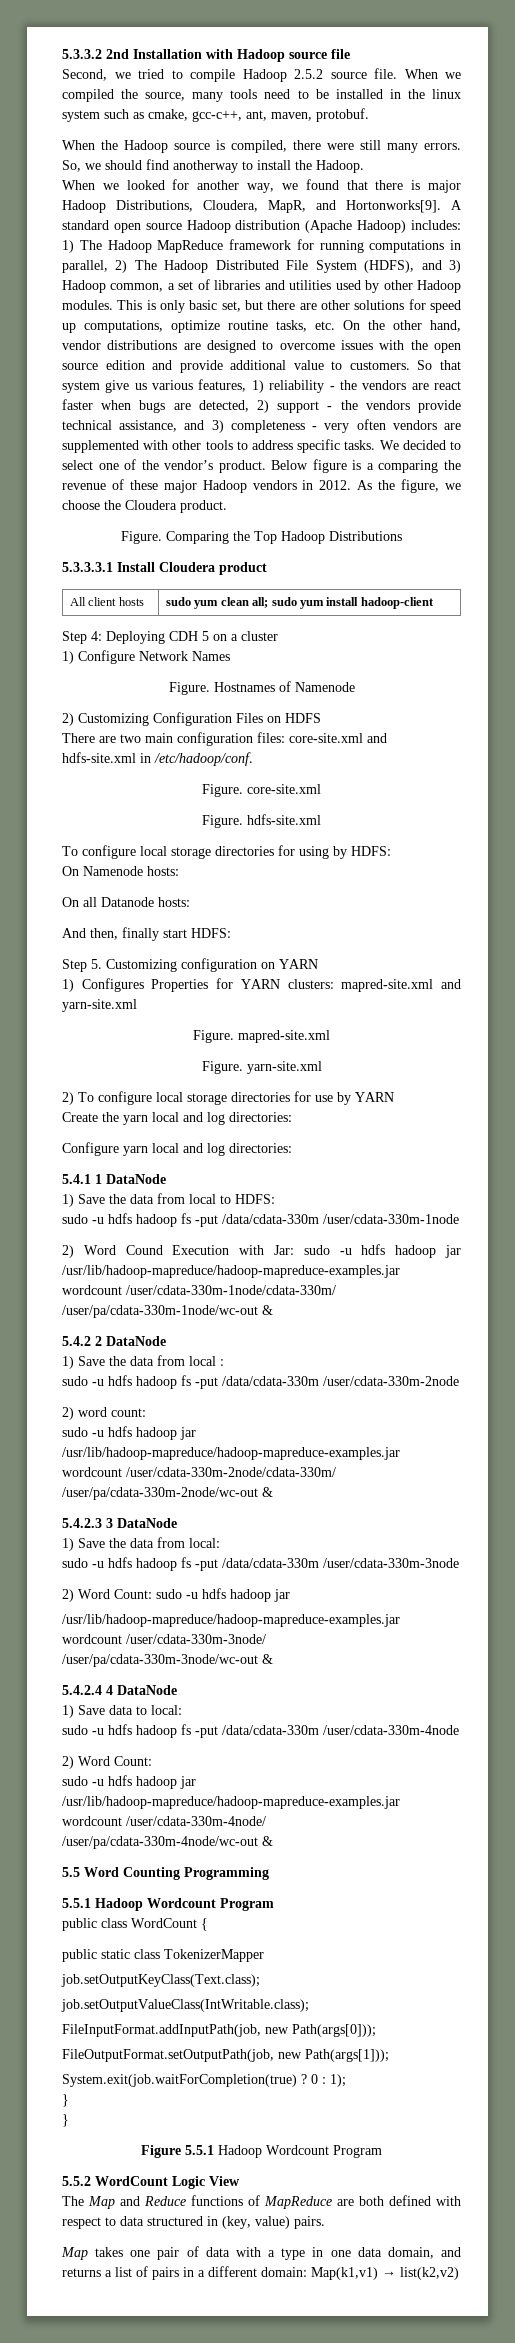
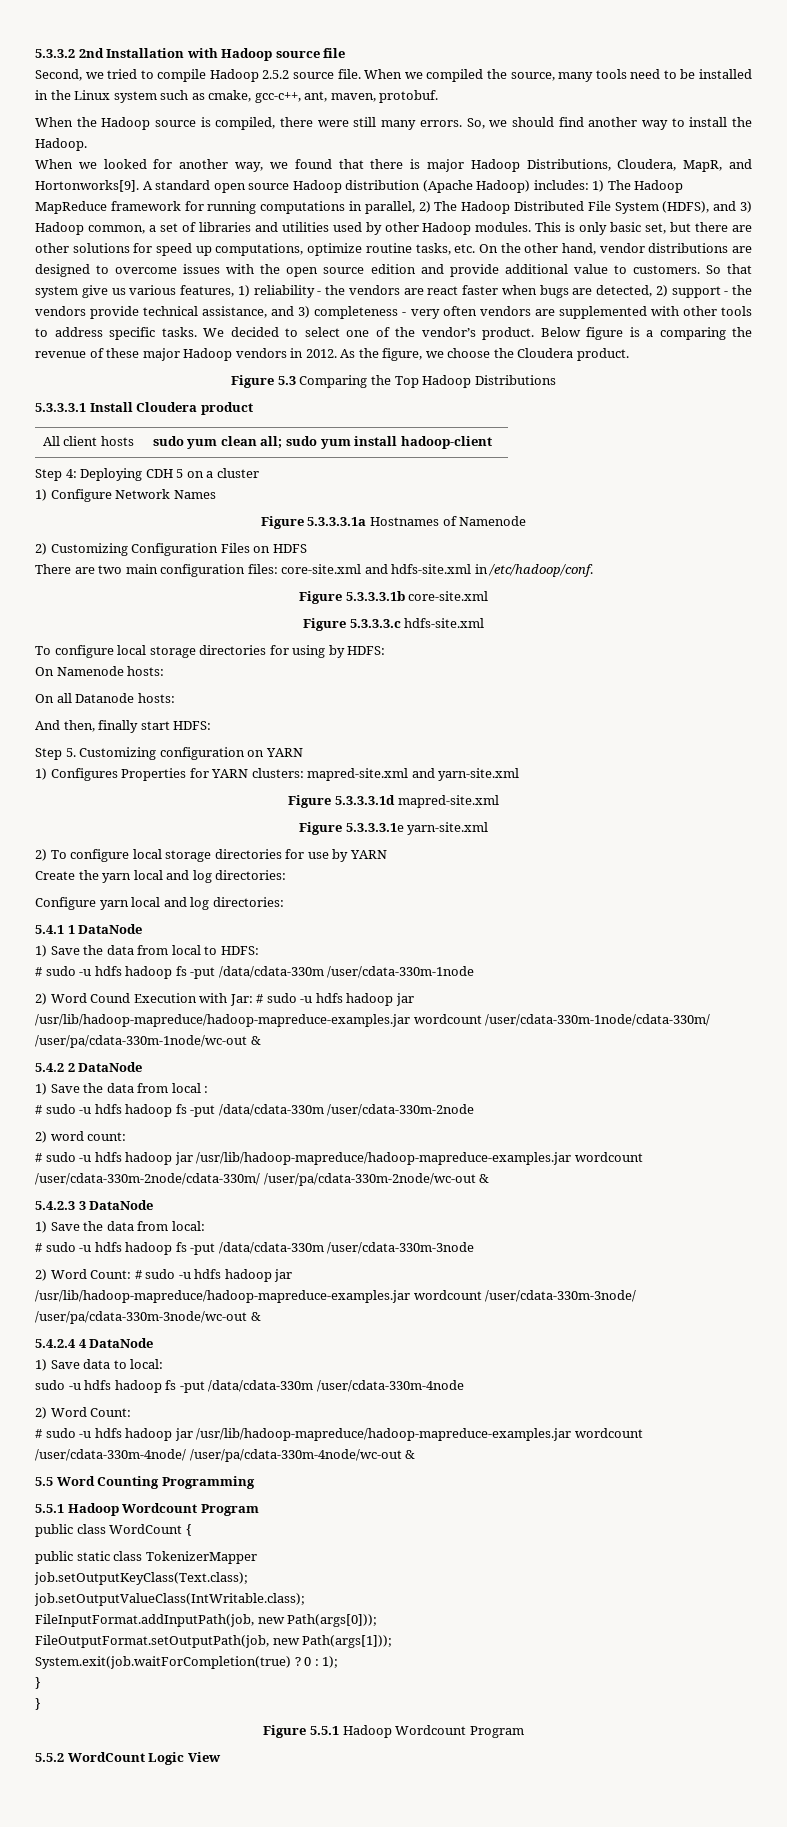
- When we compiled the source, many tools need to be installed in the linux system such as cmake, gcc-c++, ant, maven, protobuf.
+ When we compiled the source, many tools need to be installed in the Linux system such as cmake, gcc-c++, ant, maven, protobuf.
- So, we should find anotherway to install the Hadoop.
+ So, we should find another way to install the Hadoop.
- Figure. Comparing the Top Hadoop Distributions
+ Figure 5.3 Comparing the Top Hadoop Distributions
- Figure. Hostnames of Namenode
+ Figure 5.3.3.3.1a Hostnames of Namenode
- Figure. core-site.xml
+ Figure 5.3.3.3.1b core-site.xml
- Figure. hdfs-site.xml
+ Figure 5.3.3.3.c hdfs-site.xml
- Figure. mapred-site.xml
+ Figure 5.3.3.3.1d mapred-site.xml
- Figure. yarn-site.xml
+ Figure 5.3.3.3.1e yarn-site.xml
- sudo -u hdfs hadoop fs -put /data/cdata-330m /user/cdata-330m-1node
+ # sudo -u hdfs hadoop fs -put /data/cdata-330m /user/cdata-330m-1node
- 2) Word Cound Execution with Jar: sudo -u hdfs hadoop jar /usr/lib/hadoop-mapreduce/hadoop-mapreduce-examples.jar wordcount /user/cdata-330m-1node/cdata-330m/ /user/pa/cdata-330m-1node/wc-out &
+ 2) Word Cound Execution with Jar: # sudo -u hdfs hadoop jar /usr/lib/hadoop-mapreduce/hadoop-mapreduce-examples.jar wordcount /user/cdata-330m-1node/cdata-330m/ /user/pa/cdata-330m-1node/wc-out &
- sudo -u hdfs hadoop fs -put /data/cdata-330m /user/cdata-330m-2node
+ # sudo -u hdfs hadoop fs -put /data/cdata-330m /user/cdata-330m-2node
- sudo -u hdfs hadoop jar /usr/lib/hadoop-mapreduce/hadoop-mapreduce-examples.jar wordcount /user/cdata-330m-2node/cdata-330m/ /user/pa/cdata-330m-2node/wc-out &
+ # sudo -u hdfs hadoop jar /usr/lib/hadoop-mapreduce/hadoop-mapreduce-examples.jar wordcount /user/cdata-330m-2node/cdata-330m/ /user/pa/cdata-330m-2node/wc-out &
- sudo -u hdfs hadoop fs -put /data/cdata-330m /user/cdata-330m-3node
+ # sudo -u hdfs hadoop fs -put /data/cdata-330m /user/cdata-330m-3node
- 2) Word Count: sudo -u hdfs hadoop jar
+ 2) Word Count: # sudo -u hdfs hadoop jar
- sudo -u hdfs hadoop jar /usr/lib/hadoop-mapreduce/hadoop-mapreduce-examples.jar wordcount /user/cdata-330m-4node/ /user/pa/cdata-330m-4node/wc-out &
+ # sudo -u hdfs hadoop jar /usr/lib/hadoop-mapreduce/hadoop-mapreduce-examples.jar wordcount /user/cdata-330m-4node/ /user/pa/cdata-330m-4node/wc-out &
- The Map and Reduce functions of MapReduce are both defined with respect to data structured in (key, value) pairs.
- Map takes one pair of data with a type in one data domain, and returns a list of pairs in a different domain: Map(k1,v1) → list(k2,v2)

